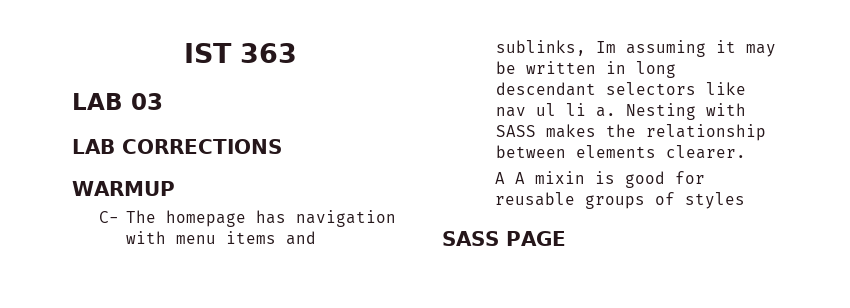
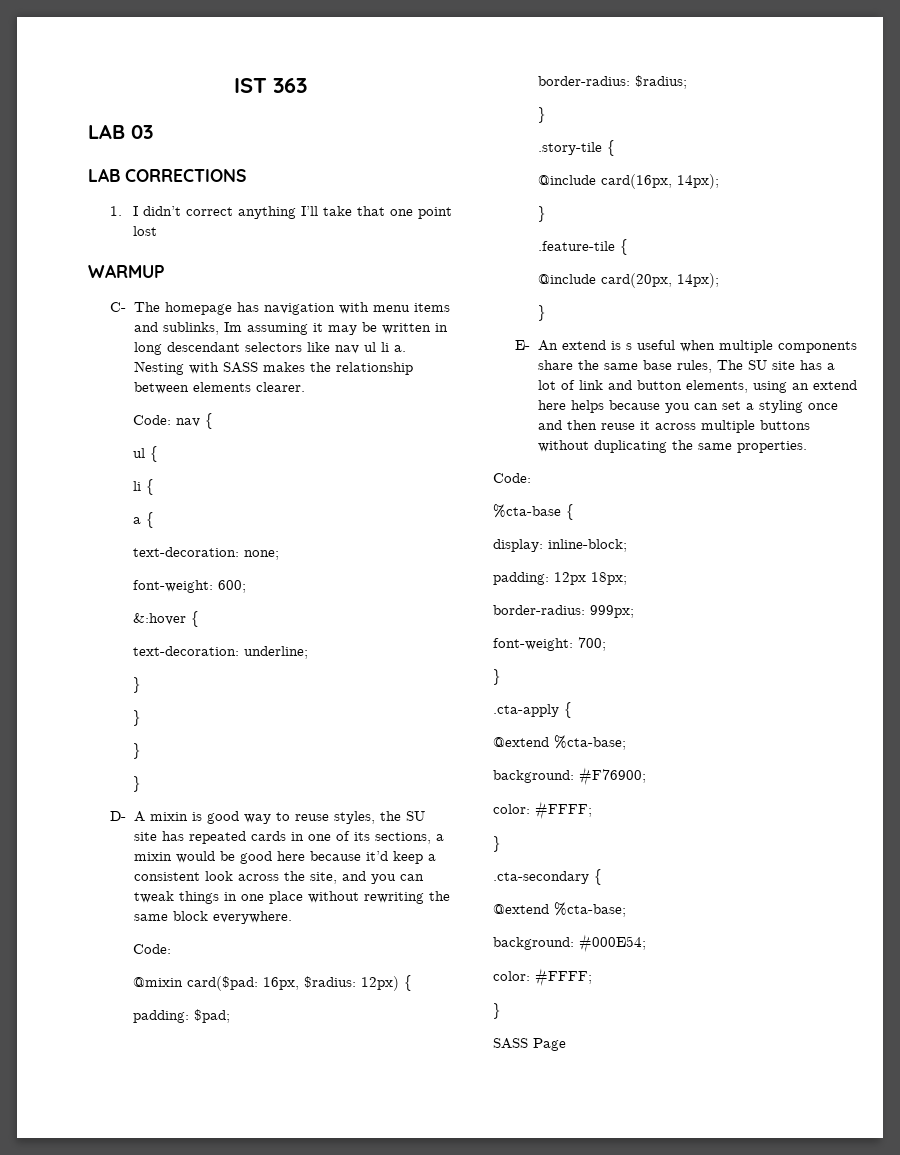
+ 1. I didn’t correct anything I’ll take that one point lost
- A A mixin is good for reusable groups of styles
- SASS PAGE
+ Code: nav {
+ ul {
+ li {
+ a {
+ text-decoration: none;
+ font-weight: 600;
+ &:hover {
+ text-decoration: underline;
+ }
+ }
+ }
+ }
+ D- A mixin is good way to reuse styles, the SU site has repeated cards in one of its sections, a mixin would be good here because it’d keep a consistent look across the site, and you can tweak things in one place without rewriting the same block everywhere.
+ Code:
+ @mixin card($pad: 16px, $radius: 12px) {
+ padding: $pad;
+ border-radius: $radius;
+ }
+ .story-tile {
+ @include card(16px, 14px);
+ }
+ .feature-tile {
+ @include card(20px, 14px);
+ }
+ E- An extend is s useful when multiple components share the same base rules, The SU site has a lot of link and button elements, using an extend here helps because you can set a styling once and then reuse it across multiple buttons without duplicating the same properties.
+ Code:
+ %cta-base {
+ display: inline-block;
+ padding: 12px 18px;
+ border-radius: 999px;
+ font-weight: 700;
+ }
+ .cta-apply {
+ @extend %cta-base;
+ background: #F76900;
+ color: #FFFF;
+ }
+ .cta-secondary {
+ @extend %cta-base;
+ background: #000E54;
+ color: #FFFF;
+ }
+ SASS Page

